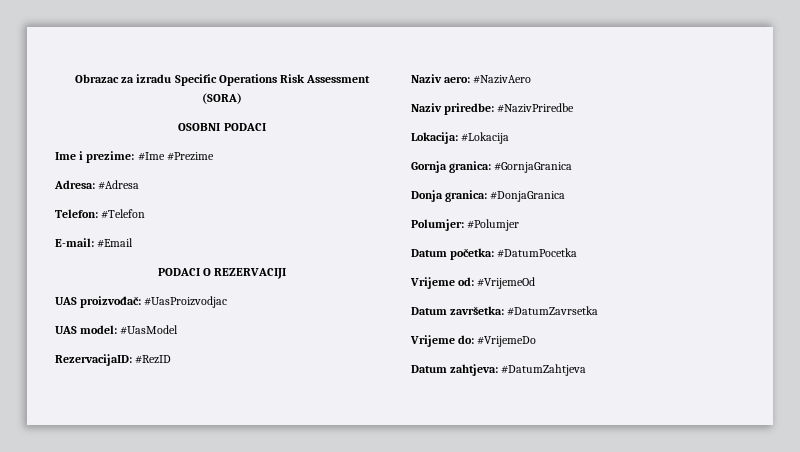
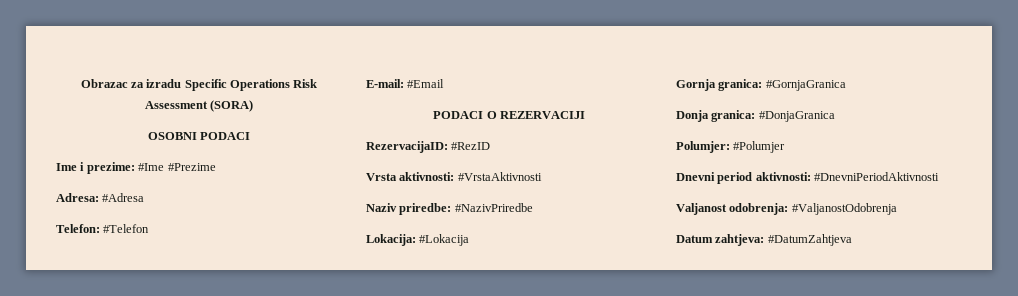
- UAS proizvođač: #UasProizvodjac
- UAS model: #UasModel
- Naziv aero: #NazivAero
+ Vrsta aktivnosti: #VrstaAktivnosti
- Datum početka: #DatumPocetka
- Vrijeme od: #VrijemeOd
- Datum završetka: #DatumZavrsetka
- Vrijeme do: #VrijemeDo
+ Dnevni period aktivnosti: #DnevniPeriodAktivnosti
+ Valjanost odobrenja: #ValjanostOdobrenja

